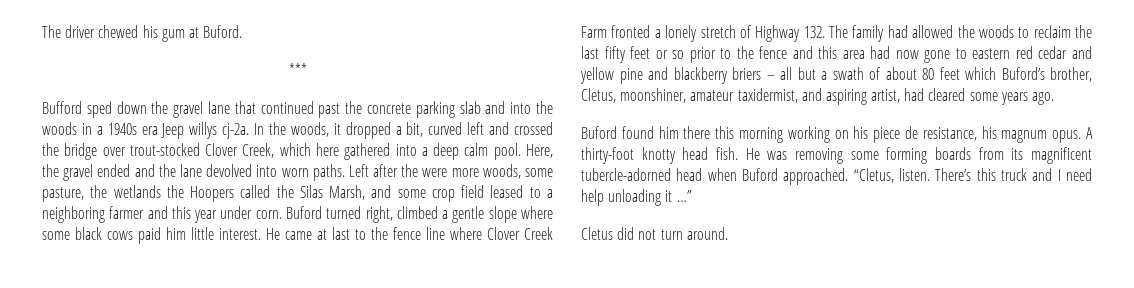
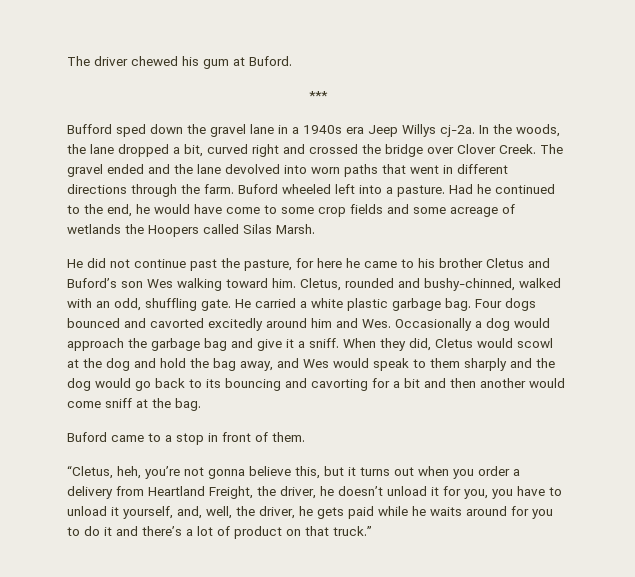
- Bufford sped down the gravel lane that continued past the concrete parking slab and into the woods in a 1940s era Jeep willys cj-2a.
+ Bufford sped down the gravel lane in a 1940s era Jeep Willys cj-2a.
- In the woods, it dropped a bit, curved left and crossed the bridge over trout-stocked Clover Creek, which here gathered into a deep calm pool. Here, the gravel ended and the lane devolved into worn paths. Left after the were more woods, some pasture, the wetlands the Hoopers called the Silas Marsh, and some crop field leased to a neighboring farmer and this year under corn. Buford turned right, climbed a gentle slope where some black cows paid him little interest. He came at last to the fence line where Clover Creek Farm fronted a lonely stretch of Highway 132. The family had allowed the woods to reclaim the last fifty feet or so prior to the fence and this area had now gone to eastern red cedar and yellow pine and blackberry briers – all but a swath of about 80 feet which Buford’s brother, Cletus, moonshiner, amateur taxidermist, and aspiring artist, had cleared some years ago.
- Buford found him there this morning working on his piece de resistance, his magnum opus. A thirty-foot knotty head fish. He was removing some forming boards from its magnificent tubercle-adorned head when Buford approached. “Cletus, listen. There’s this truck and I need help unloading it …”
- Cletus did not turn around.
+ In the woods, the lane dropped a bit, curved right and crossed the bridge over Clover Creek. The gravel ended and the lane devolved into worn paths that went in different directions through the farm. Buford wheeled left into a pasture. Had he continued to the end, he would have come to some crop fields and some acreage of wetlands the Hoopers called Silas Marsh.
+ He did not continue past the pasture, for here he came to his brother Cletus and Buford’s son Wes walking toward him. Cletus, rounded and bushy-chinned, walked with an odd, shuffling gate. He carried a white plastic garbage bag. Four dogs bounced and cavorted excitedly around him and Wes. Occasionally a dog would approach the garbage bag and give it a sniff. When they did, Cletus would scowl at the dog and hold the bag away, and Wes would speak to them sharply and the dog would go back to its bouncing and cavorting for a bit and then another would come sniff at the bag.
+ Buford came to a stop in front of them.
+ “Cletus, heh, you’re not gonna believe this, but it turns out when you order a delivery from Heartland Freight, the driver, he doesn’t unload it for you, you have to unload it yourself, and, well, the driver, he gets paid while he waits around for you to do it and there’s a lot of product on that truck.”

